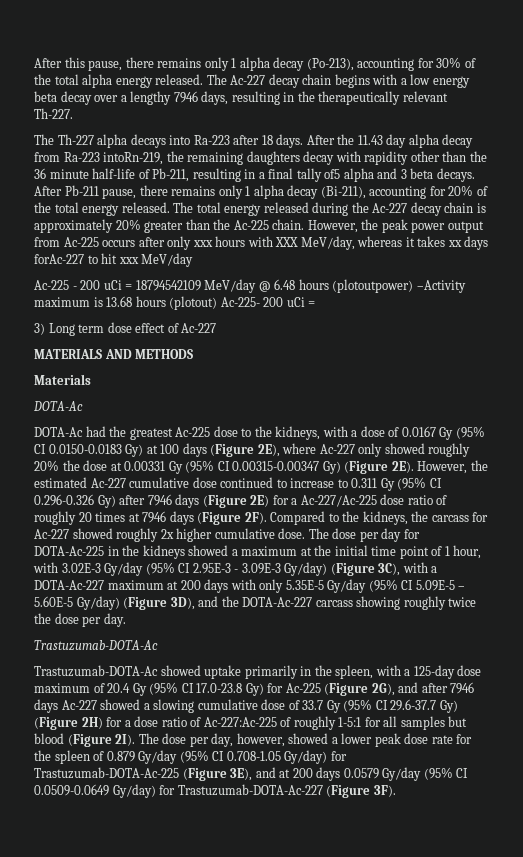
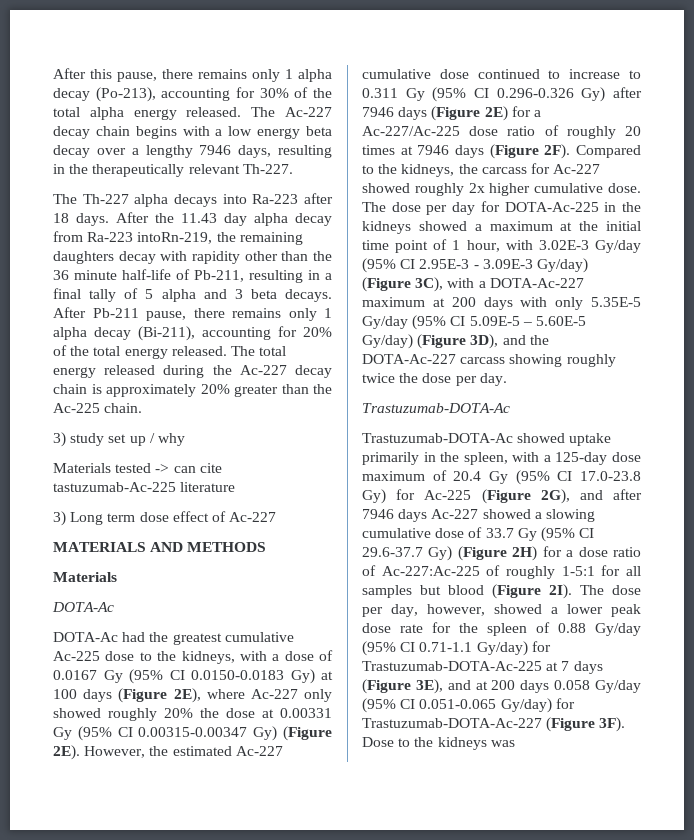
- After the 11.43 day alpha decay from Ra-223 intoRn-219, the remaining daughters decay with rapidity other than the 36 minute half-life of Pb-211, resulting in a final tally of5 alpha and 3 beta decays.
+ After the 11.43 day alpha decay from Ra-223 intoRn-219, the remaining daughters decay with rapidity other than the 36 minute half-life of Pb-211, resulting in a final tally of 5 alpha and 3 beta decays.
- The total energy released during the Ac-227 decay chain is approximately 20% greater than the Ac-225 chain. However, the peak power output from Ac-225 occurs after only xxx hours with XXX MeV/day, whereas it takes xx days forAc-227 to hit xxx MeV/day
- Ac-225 - 200 uCi = 18794542109 MeV/day @ 6.48 hours (plotoutpower) –Activity maximum is 13.68 hours (plotout) Ac-225- 200 uCi =
+ The total energy released during the Ac-227 decay chain is approximately 20% greater than the Ac-225 chain.
+ 3) study set up / why
+ Materials tested -> can cite tastuzumab-Ac-225 literature
- DOTA-Ac had the greatest Ac-225 dose to the kidneys, with a dose of 0.0167 Gy (95% CI 0.0150-0.0183 Gy) at 100 days (Figure 2E), where Ac-227 only showed roughly 20% the dose at 0.00331 Gy (95% CI 0.00315-0.00347 Gy) (Figure 2E).
+ DOTA-Ac had the greatest cumulative Ac-225 dose to the kidneys, with a dose of 0.0167 Gy (95% CI 0.0150-0.0183 Gy) at 100 days (Figure 2E), where Ac-227 only showed roughly 20% the dose at 0.00331 Gy (95% CI 0.00315-0.00347 Gy) (Figure 2E).
- The dose per day, however, showed a lower peak dose rate for the spleen of 0.879 Gy/day (95% CI 0.708-1.05 Gy/day) for Trastuzumab-DOTA-Ac-225 (Figure 3E), and at 200 days 0.0579 Gy/day (95% CI 0.0509-0.0649 Gy/day) for Trastuzumab-DOTA-Ac-227 (Figure 3F).
+ The dose per day, however, showed a lower peak dose rate for the spleen of 0.88 Gy/day (95% CI 0.71-1.1 Gy/day) for Trastuzumab-DOTA-Ac-225 at 7 days (Figure 3E), and at 200 days 0.058 Gy/day (95% CI 0.051-0.065 Gy/day) for Trastuzumab-DOTA-Ac-227 (Figure 3F).
+ Dose to the kidneys was

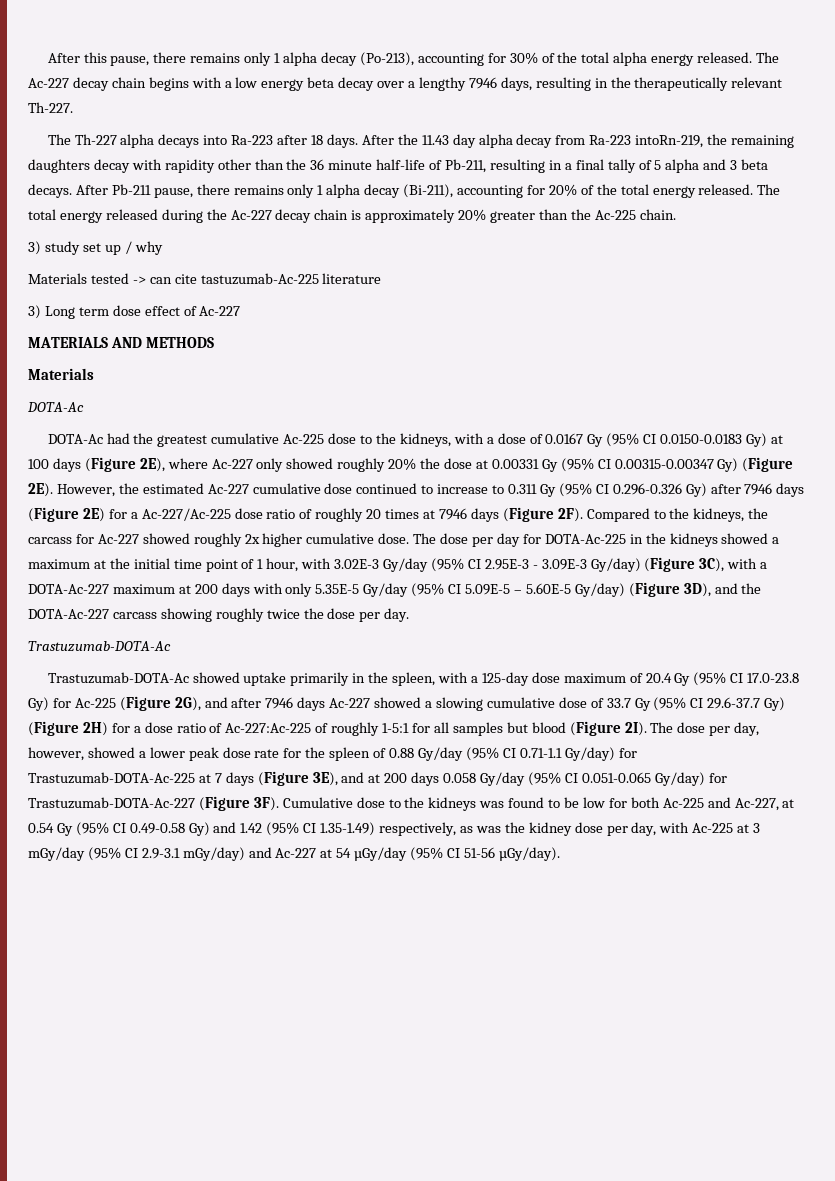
- Dose to the kidneys was
+ Cumulative dose to the kidneys was found to be low for both Ac-225 and Ac-227, at 0.54 Gy (95% CI 0.49-0.58 Gy) and 1.42 (95% CI 1.35-1.49) respectively, as was the kidney dose per day, with Ac-225 at 3 mGy/day (95% CI 2.9-3.1 mGy/day) and Ac-227 at 54 µGy/day (95% CI 51-56 µGy/day).

